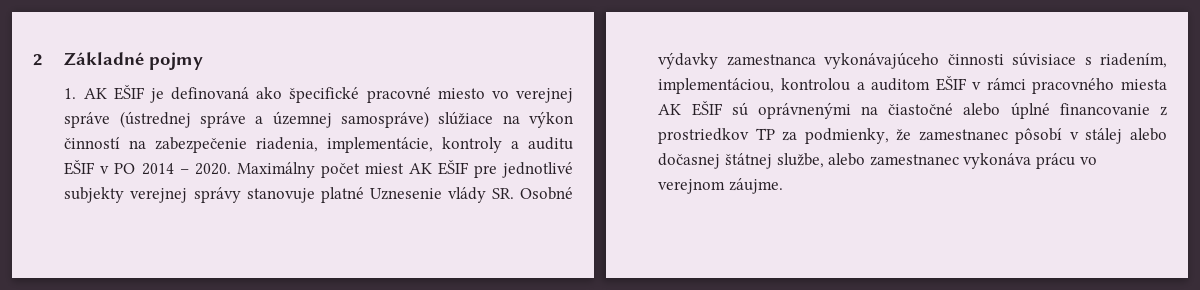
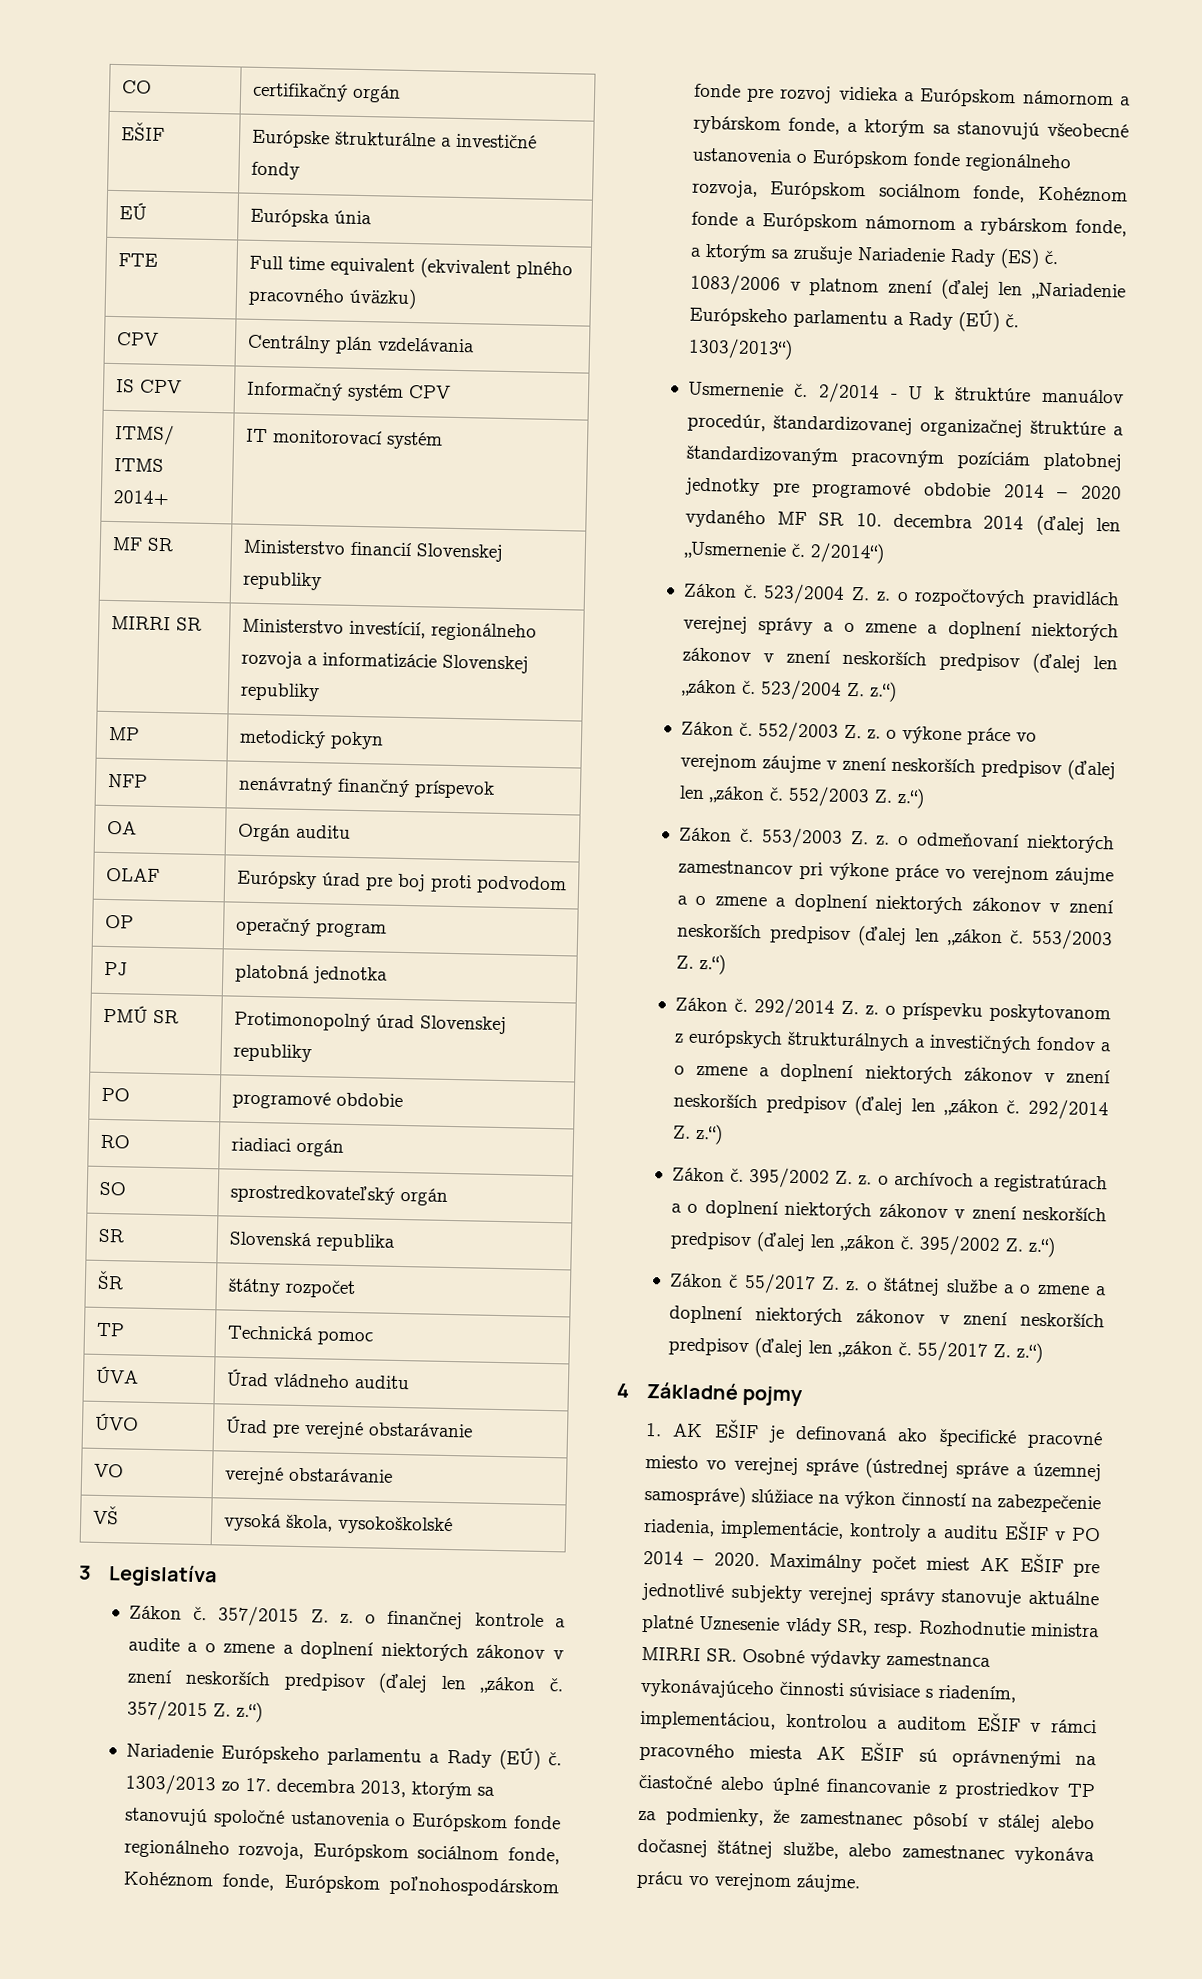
- 2 Základné pojmy
+ CO | certifikačný orgán
+ EŠIF | Európske štrukturálne a investičné fondy
+ EÚ | Európska únia
+ FTE | Full time equivalent (ekvivalent plného pracovného úväzku)
+ CPV | Centrálny plán vzdelávania
+ IS CPV | Informačný systém CPV
+ ITMS/ ITMS 2014+ | IT monitorovací systém
+ MF SR | Ministerstvo financií Slovenskej republiky
+ MIRRI SR | Ministerstvo investícií, regionálneho rozvoja a informatizácie Slovenskej republiky
+ MP | metodický pokyn
+ NFP | nenávratný finančný príspevok
+ OA | Orgán auditu
+ OLAF | Európsky úrad pre boj proti podvodom
+ OP | operačný program
+ PJ | platobná jednotka
+ PMÚ SR | Protimonopolný úrad Slovenskej republiky
+ PO | programové obdobie
+ RO | riadiaci orgán
+ SO | sprostredkovateľský orgán
+ SR | Slovenská republika
+ ŠR | štátny rozpočet
+ TP | Technická pomoc
+ ÚVA | Úrad vládneho auditu
+ ÚVO | Úrad pre verejné obstarávanie
+ VO | verejné obstarávanie
+ VŠ | vysoká škola, vysokoškolské
+ 3 Legislatíva
+ Zákon č. 357/2015 Z. z. o finančnej kontrole a audite a o zmene a doplnení niektorých zákonov v znení neskorších predpisov (ďalej len „zákon č. 357/2015 Z. z.“)
+ Nariadenie Európskeho parlamentu a Rady (EÚ) č. 1303/2013 zo 17. decembra 2013, ktorým sa stanovujú spoločné ustanovenia o Európskom fonde regionálneho rozvoja, Európskom sociálnom fonde, Kohéznom fonde, Európskom poľnohospodárskom fonde pre rozvoj vidieka a Európskom námornom a rybárskom fonde, a ktorým sa stanovujú všeobecné ustanovenia o Európskom fonde regionálneho rozvoja, Európskom sociálnom fonde, Kohéznom fonde a Európskom námornom a rybárskom fonde, a ktorým sa zrušuje Nariadenie Rady (ES) č. 1083/2006 v platnom znení (ďalej len „Nariadenie Európskeho parlamentu a Rady (EÚ) č. 1303/2013“)
+ Usmernenie č. 2/2014 - U k štruktúre manuálov procedúr, štandardizovanej organizačnej štruktúre a štandardizovaným pracovným pozíciám platobnej jednotky pre programové obdobie 2014 – 2020 vydaného MF SR 10. decembra 2014 (ďalej len „Usmernenie č. 2/2014“)
+ Zákon č. 523/2004 Z. z. o rozpočtových pravidlách verejnej správy a o zmene a doplnení niektorých zákonov v znení neskorších predpisov (ďalej len „zákon č. 523/2004 Z. z.“)
+ Zákon č. 552/2003 Z. z. o výkone práce vo verejnom záujme v znení neskorších predpisov (ďalej len „zákon č. 552/2003 Z. z.“)
+ Zákon č. 553/2003 Z. z. o odmeňovaní niektorých zamestnancov pri výkone práce vo verejnom záujme a o zmene a doplnení niektorých zákonov v znení neskorších predpisov (ďalej len „zákon č. 553/2003 Z. z.“)
+ Zákon č. 292/2014 Z. z. o príspevku poskytovanom z európskych štrukturálnych a investičných fondov a o zmene a doplnení niektorých zákonov v znení neskorších predpisov (ďalej len „zákon č. 292/2014 Z. z.“)
+ Zákon č. 395/2002 Z. z. o archívoch a registratúrach a o doplnení niektorých zákonov v znení neskorších predpisov (ďalej len „zákon č. 395/2002 Z. z.“)
+ Zákon č 55/2017 Z. z. o štátnej službe a o zmene a doplnení niektorých zákonov v znení neskorších predpisov (ďalej len „zákon č. 55/2017 Z. z.“)
+ 4 Základné pojmy
- Maximálny počet miest AK EŠIF pre jednotlivé subjekty verejnej správy stanovuje platné Uznesenie vlády SR. Osobné výdavky zamestnanca vykonávajúceho činnosti súvisiace s riadením, implementáciou, kontrolou a auditom EŠIF v rámci pracovného miesta AK EŠIF sú oprávnenými na čiastočné alebo úplné financovanie z prostriedkov TP za podmienky, že zamestnanec pôsobí v stálej alebo dočasnej štátnej službe, alebo zamestnanec vykonáva prácu vo verejnom záujme.
+ Maximálny počet miest AK EŠIF pre jednotlivé subjekty verejnej správy stanovuje aktuálne platné Uznesenie vlády SR, resp. Rozhodnutie ministra MIRRI SR. Osobné výdavky zamestnanca vykonávajúceho činnosti súvisiace s riadením, implementáciou, kontrolou a auditom EŠIF v rámci pracovného miesta AK EŠIF sú oprávnenými na čiastočné alebo úplné financovanie z prostriedkov TP za podmienky, že zamestnanec pôsobí v stálej alebo dočasnej štátnej službe, alebo zamestnanec vykonáva prácu vo verejnom záujme.

